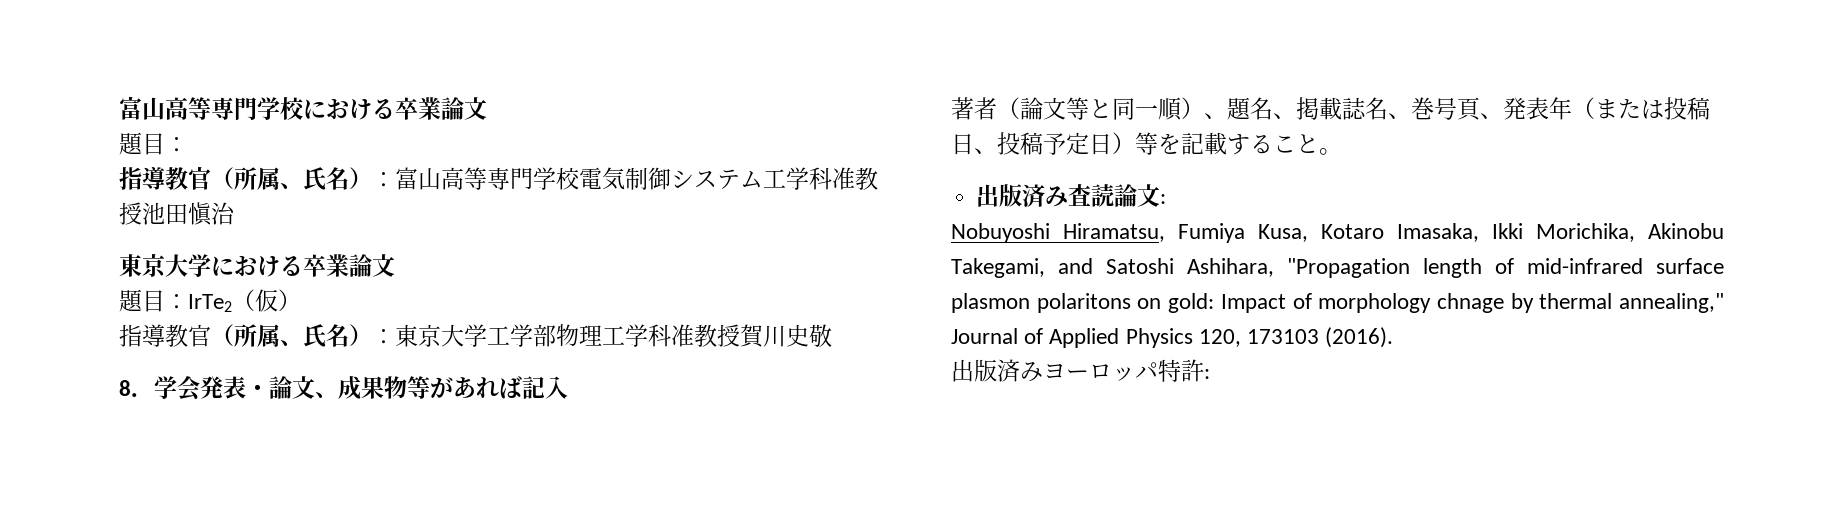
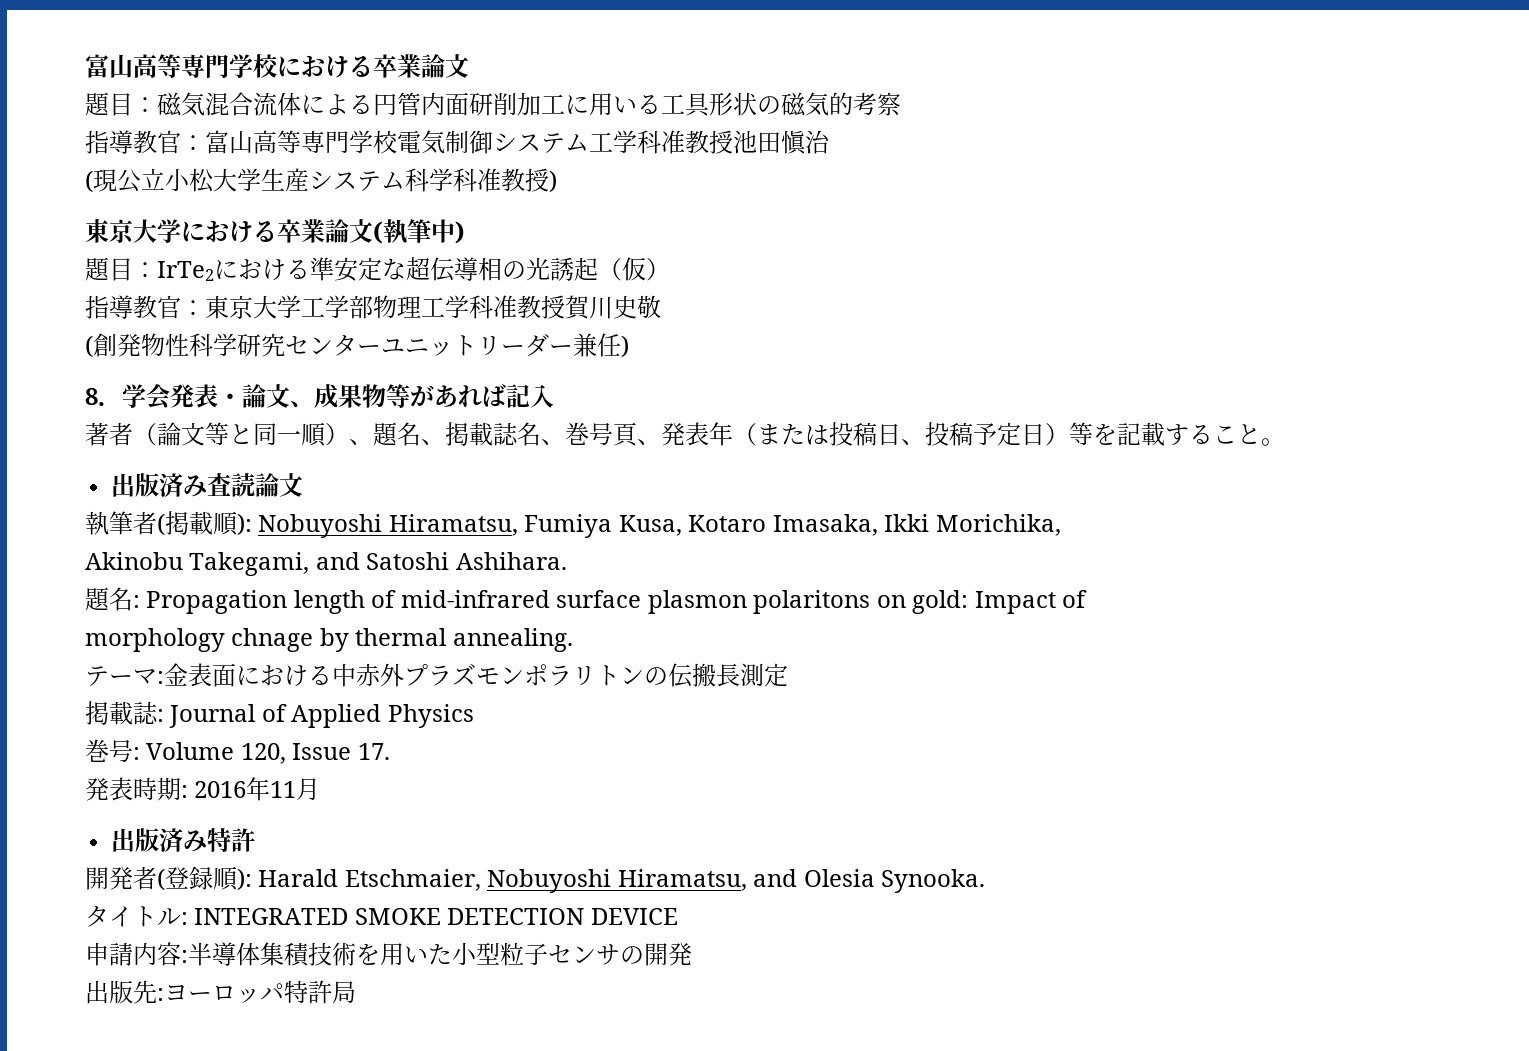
  富山高等専門学校における卒業論文
- 題目：
- 指導教官（所属、氏名）：富山高等専門学校電気制御システム工学科准教授池田愼治
+ 題目：磁気混合流体による円管内面研削加工に用いる工具形状の磁気的考察
+ 指導教官：富山高等専門学校電気制御システム工学科准教授池田愼治
+ (現公立小松大学生産システム科学科准教授)
- 東京大学における卒業論文
+ 東京大学における卒業論文(執筆中)
- 題目：IrTe2（仮）
+ 題目：IrTe2における準安定な超伝導相の光誘起（仮）
- 指導教官（所属、氏名）：東京大学工学部物理工学科准教授賀川史敬
+ 指導教官：東京大学工学部物理工学科准教授賀川史敬
+ (創発物性科学研究センターユニットリーダー兼任)
- 出版済み査読論文:
- Nobuyoshi Hiramatsu, Fumiya Kusa, Kotaro Imasaka, Ikki Morichika, Akinobu Takegami, and Satoshi Ashihara, "Propagation length of mid-infrared surface plasmon polaritons on gold: Impact of morphology chnage by thermal annealing," Journal of Applied Physics 120, 173103 (2016).
- 出版済みヨーロッパ特許:
+ 出版済み査読論文
+ 執筆者(掲載順): Nobuyoshi Hiramatsu, Fumiya Kusa, Kotaro Imasaka, Ikki Morichika,
+ Akinobu Takegami, and Satoshi Ashihara.
+ 題名: Propagation length of mid-infrared surface plasmon polaritons on gold: Impact of
+ morphology chnage by thermal annealing.
+ テーマ:金表面における中赤外プラズモンポラリトンの伝搬長測定
+ 掲載誌: Journal of Applied Physics
+ 巻号: Volume 120, Issue 17.
+ 発表時期: 2016年11月
+ 出版済み特許
+ 開発者(登録順): Harald Etschmaier, Nobuyoshi Hiramatsu, and Olesia Synooka.
+ タイトル: INTEGRATED SMOKE DETECTION DEVICE
+ 申請内容:半導体集積技術を用いた小型粒子センサの開発
+ 出版先:ヨーロッパ特許局

